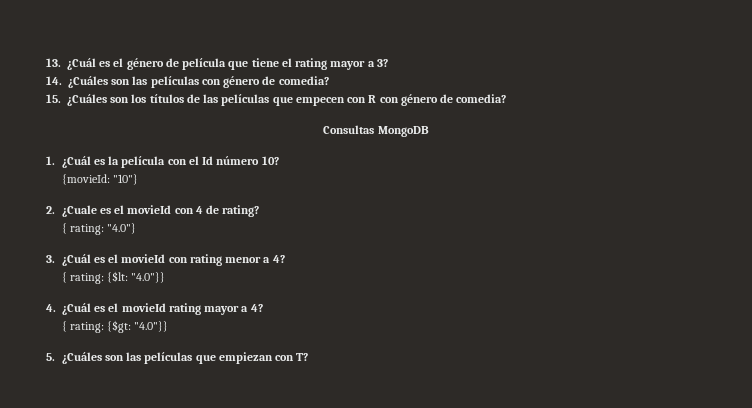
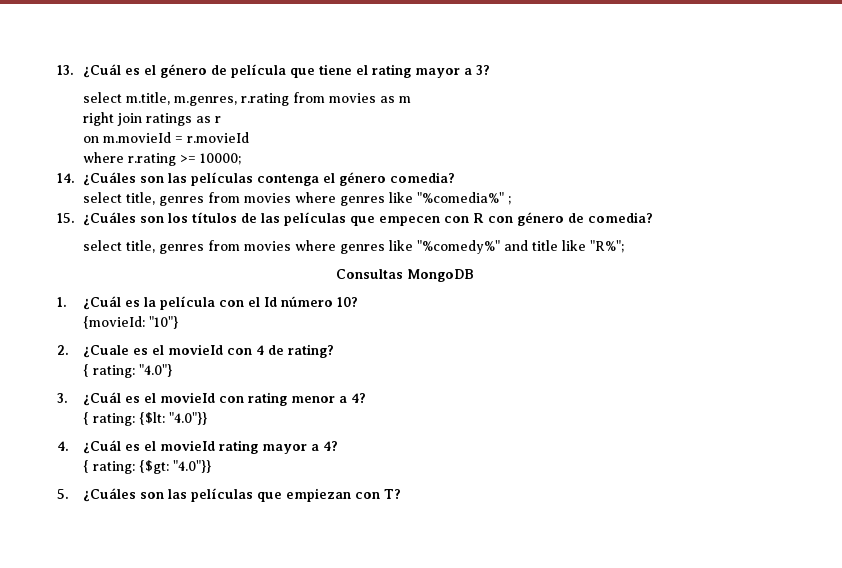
+ select m.title, m.genres, r.rating from movies as m
+ right join ratings as r
+ on m.movieId = r.movieId
+ where r.rating >= 10000;
- 14. ¿Cuáles son las películas con género de comedia?
+ 14. ¿Cuáles son las películas contenga el género comedia?
+ select title, genres from movies where genres like "%comedia%" ;
+ select title, genres from movies where genres like "%comedy%" and title like "R%";

